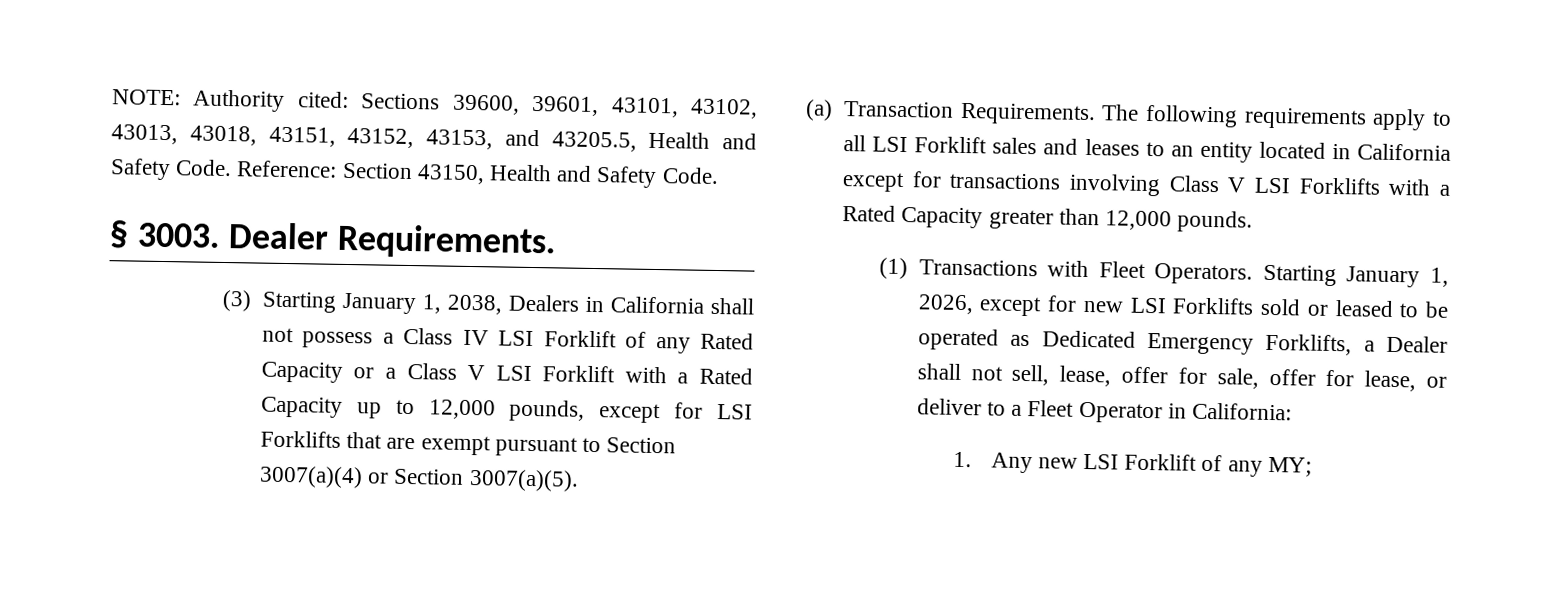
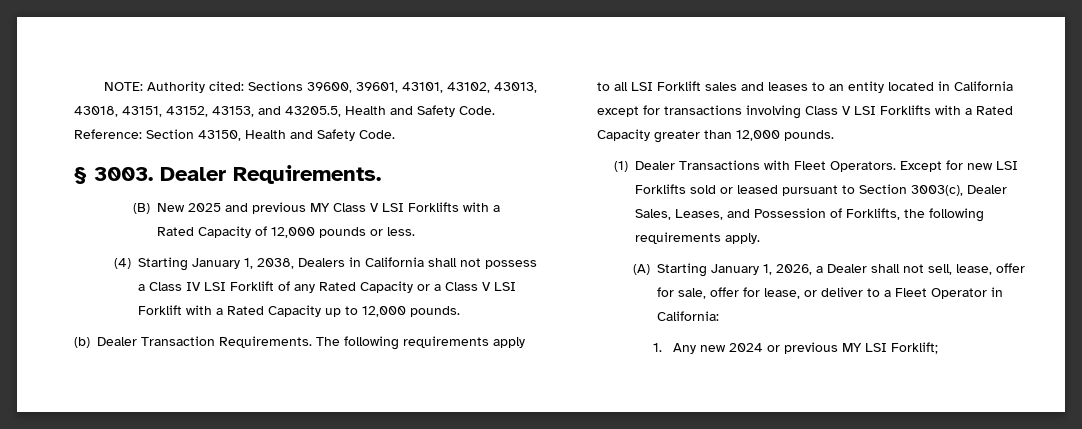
- (3) Starting January 1, 2038, Dealers in California shall not possess a Class IV LSI Forklift of any Rated Capacity or a Class V LSI Forklift with a Rated Capacity up to 12,000 pounds, except for LSI Forklifts that are exempt pursuant to Section 3007(a)(4) or Section 3007(a)(5).
- (a) Transaction Requirements.
+ (B) New 2025 and previous MY Class V LSI Forklifts with a Rated Capacity of 12,000 pounds or less.
+ (4) Starting January 1, 2038, Dealers in California shall not possess a Class IV LSI Forklift of any Rated Capacity or a Class V LSI Forklift with a Rated Capacity up to 12,000 pounds.
+ (b) Dealer Transaction Requirements.
- (1) Transactions with Fleet Operators.
+ (1) Dealer Transactions with Fleet Operators.
- Starting January 1, 2026, except for new LSI Forklifts sold or leased to be operated as Dedicated Emergency Forklifts, a Dealer shall not sell, lease, offer for sale, offer for lease, or deliver to a Fleet Operator in California:
+ Except for new LSI Forklifts sold or leased pursuant to Section 3003(c), Dealer Sales, Leases, and Possession of Forklifts, the following requirements apply.
+ (A) Starting January 1, 2026, a Dealer shall not sell, lease, offer for sale, offer for lease, or deliver to a Fleet Operator in California:
- 1. Any new LSI Forklift of any MY;
+ 1. Any new 2024 or previous MY LSI Forklift;

